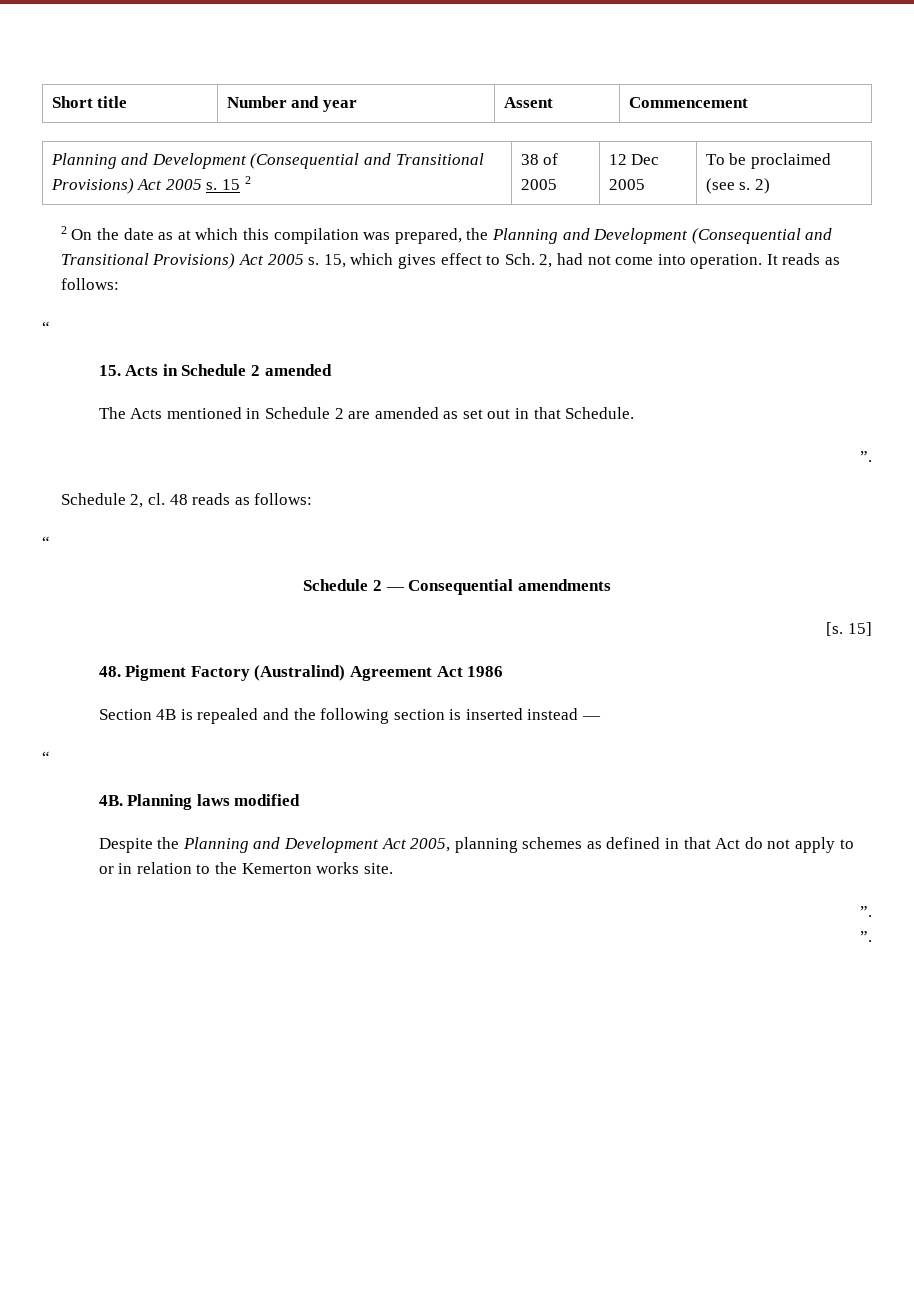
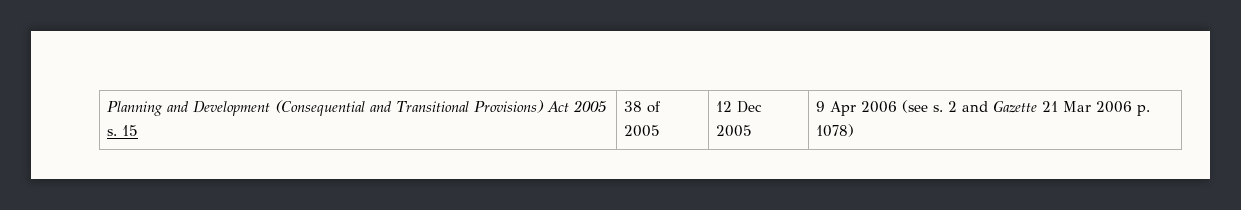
- Short title | Number and year | Assent | Commencement
- Planning and Development (Consequential and Transitional Provisions) Act 2005 s. 15 2 | 38 of 2005 | 12 Dec 2005 | To be proclaimed (see s. 2)
- 2 On the date as at which this compilation was prepared, the Planning and Development (Consequential and Transitional Provisions) Act 2005 s. 15, which gives effect to Sch. 2, had not come into operation. It reads as follows:
- “
- 15. Acts in Schedule 2 amended
- The Acts mentioned in Schedule 2 are amended as set out in that Schedule.
- ”.
- Schedule 2, cl. 48 reads as follows:
- “
- Schedule 2 — Consequential amendments
- [s. 15]
- 48. Pigment Factory (Australind) Agreement Act 1986
- Section 4B is repealed and the following section is inserted instead —
- “
- 4B. Planning laws modified
- Despite the Planning and Development Act 2005, planning schemes as defined in that Act do not apply to or in relation to the Kemerton works site.
- ”.
- ”.
+ Planning and Development (Consequential and Transitional Provisions) Act 2005 s. 15 | 38 of 2005 | 12 Dec 2005 | 9 Apr 2006 (see s. 2 and Gazette 21 Mar 2006 p. 1078)

